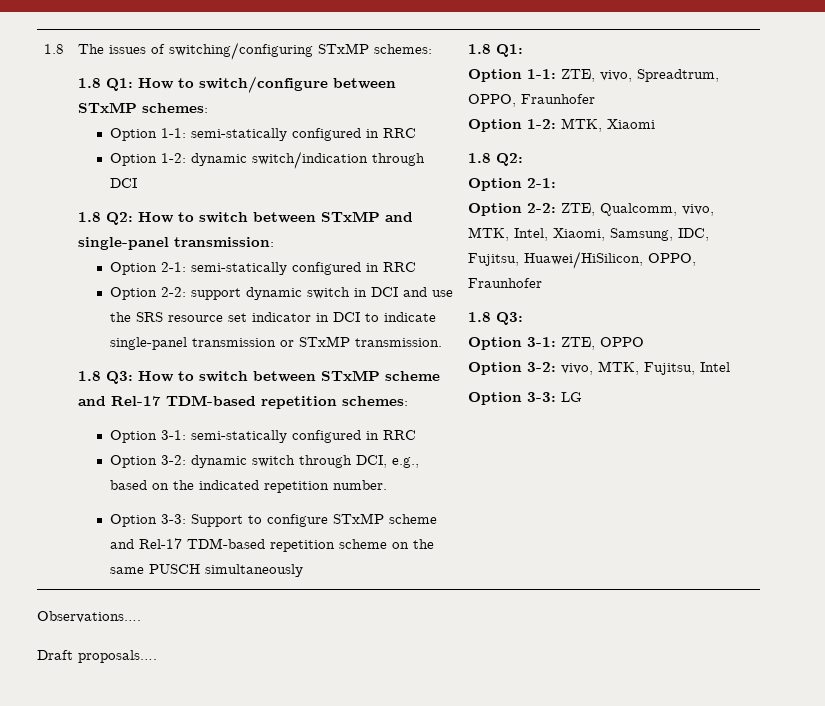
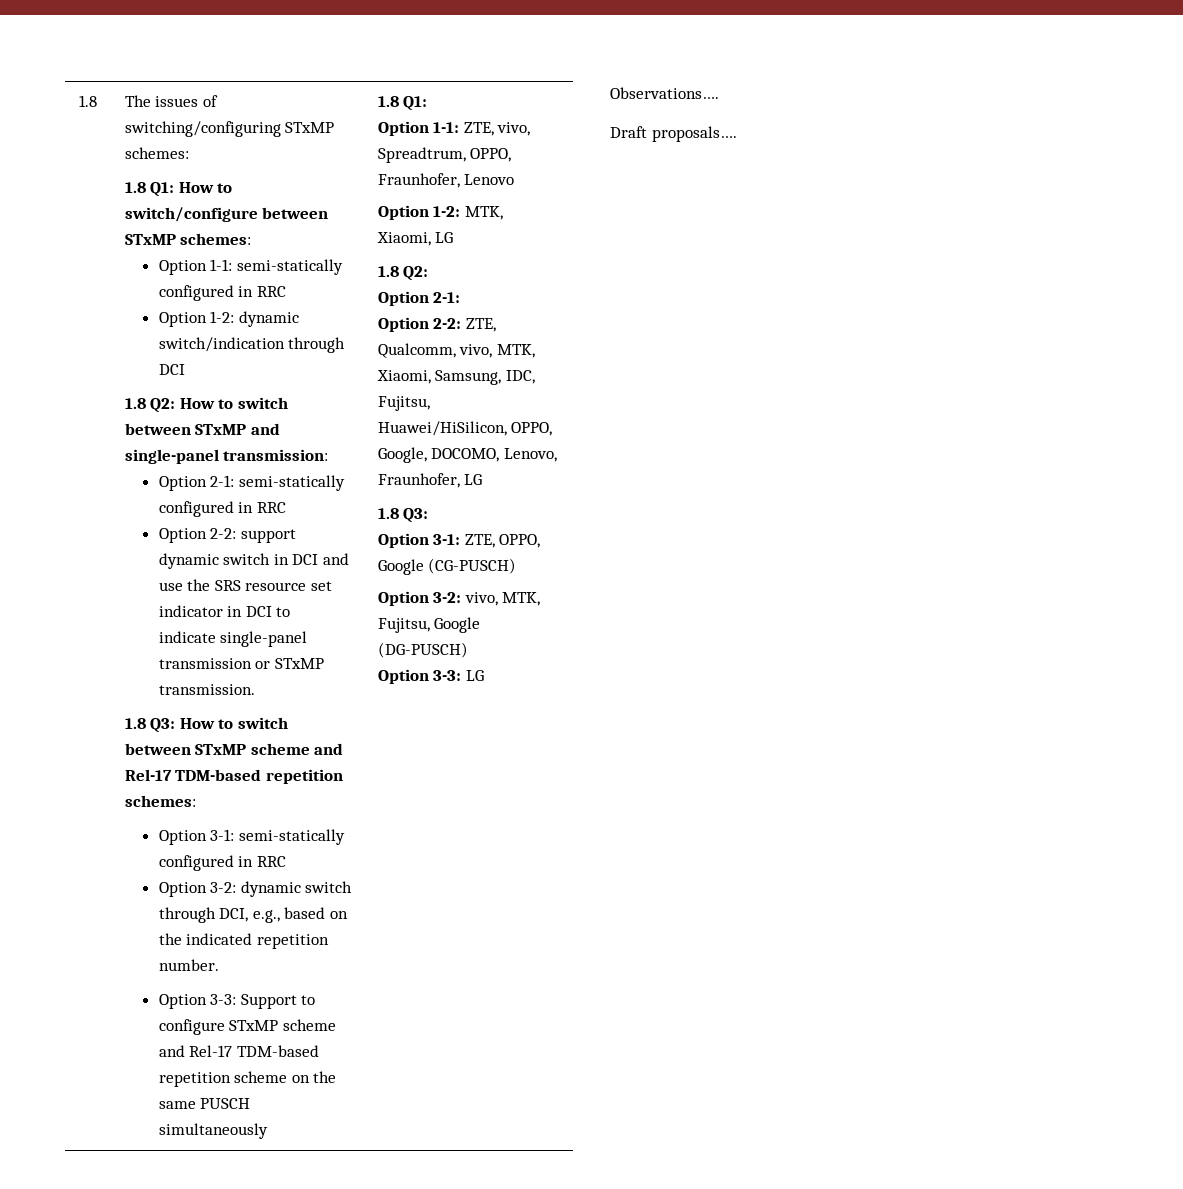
- Option 1-1: ZTE, vivo, Spreadtrum, OPPO, Fraunhofer
+ Option 1-1: ZTE, vivo, Spreadtrum, OPPO, Fraunhofer, Lenovo
- Option 1-2: MTK, Xiaomi
+ Option 1-2: MTK, Xiaomi, LG
- Option 2-2: ZTE, Qualcomm, vivo, MTK, Intel, Xiaomi, Samsung, IDC, Fujitsu, Huawei/HiSilicon, OPPO, Fraunhofer
+ Option 2-2: ZTE, Qualcomm, vivo, MTK, Xiaomi, Samsung, IDC, Fujitsu, Huawei/HiSilicon, OPPO, Google, DOCOMO, Lenovo, Fraunhofer, LG
- Option 3-1: ZTE, OPPO
+ Option 3-1: ZTE, OPPO, Google (CG-PUSCH)
- Option 3-2: vivo, MTK, Fujitsu, Intel
+ Option 3-2: vivo, MTK, Fujitsu, Google (DG-PUSCH)

